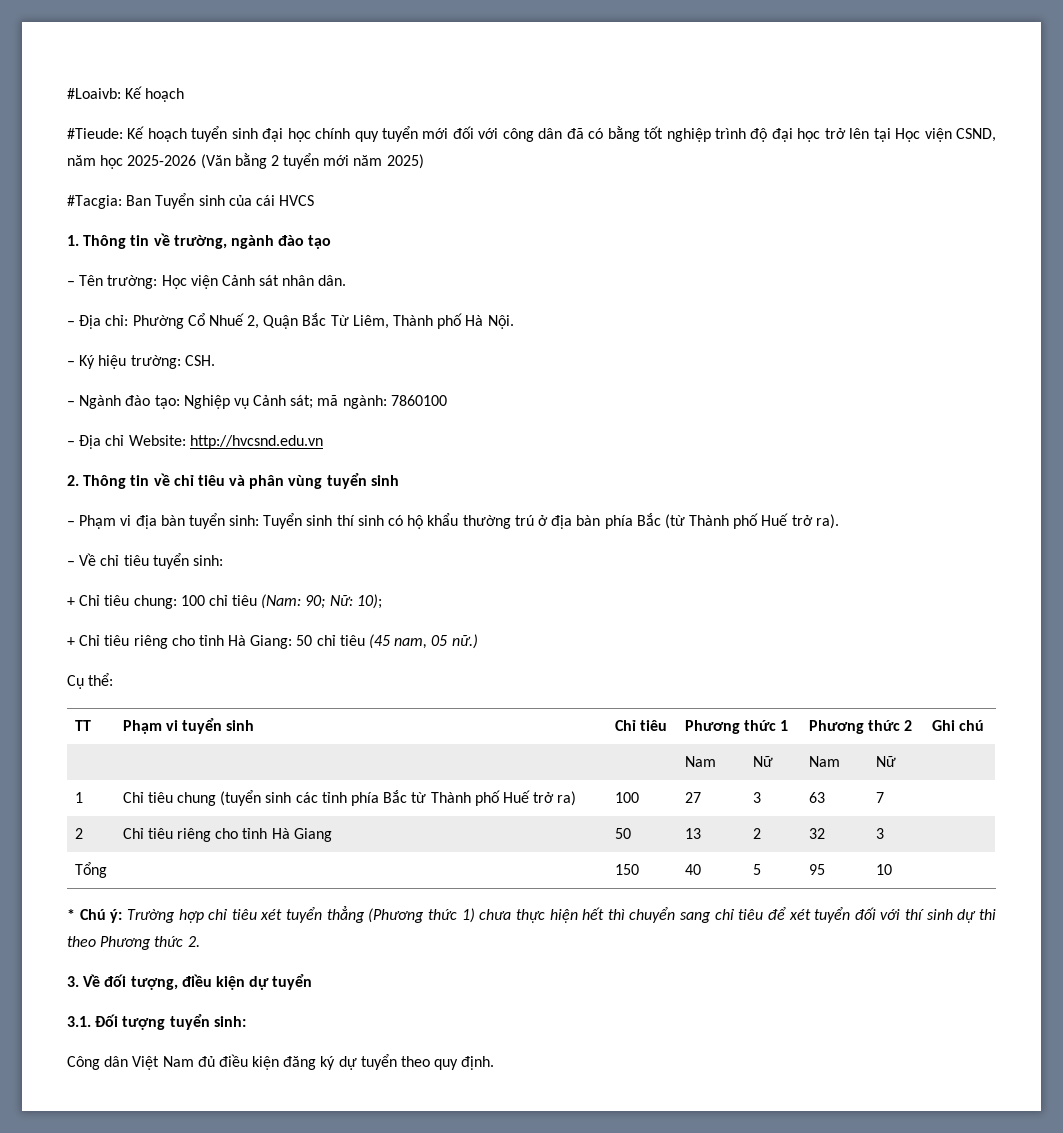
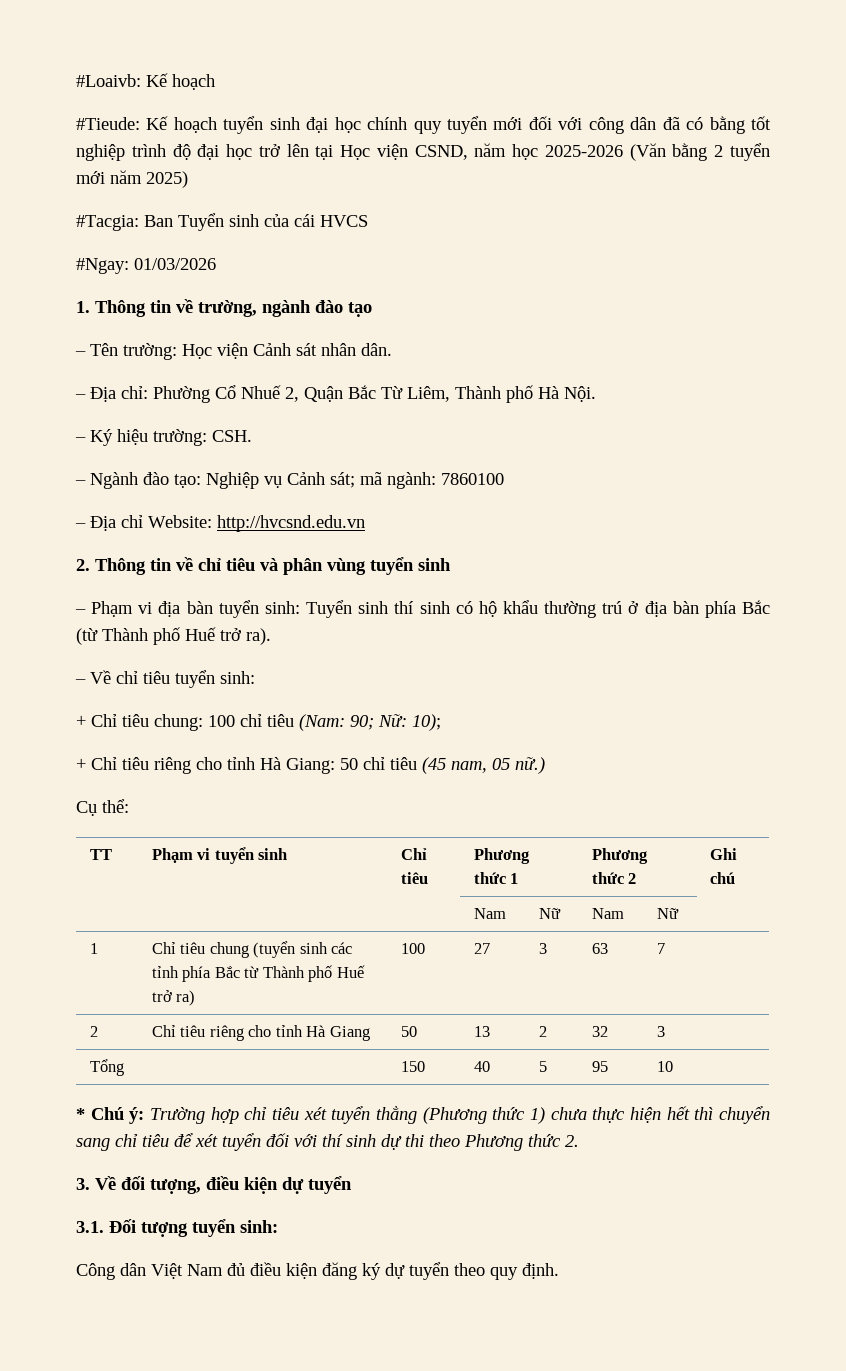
+ #Ngay: 01/03/2026

